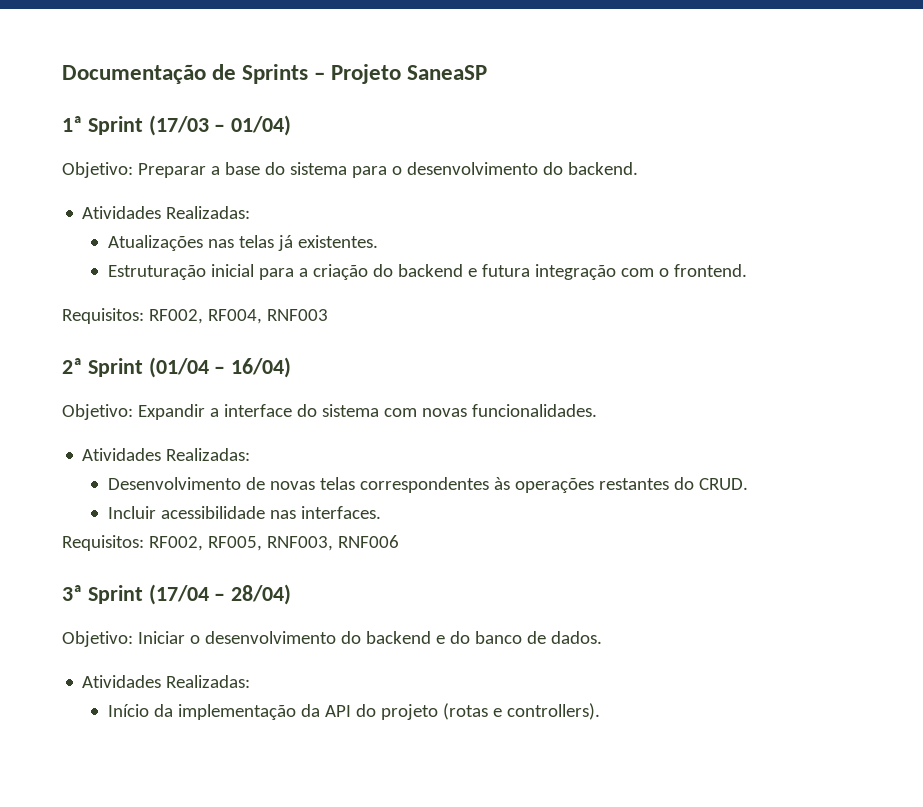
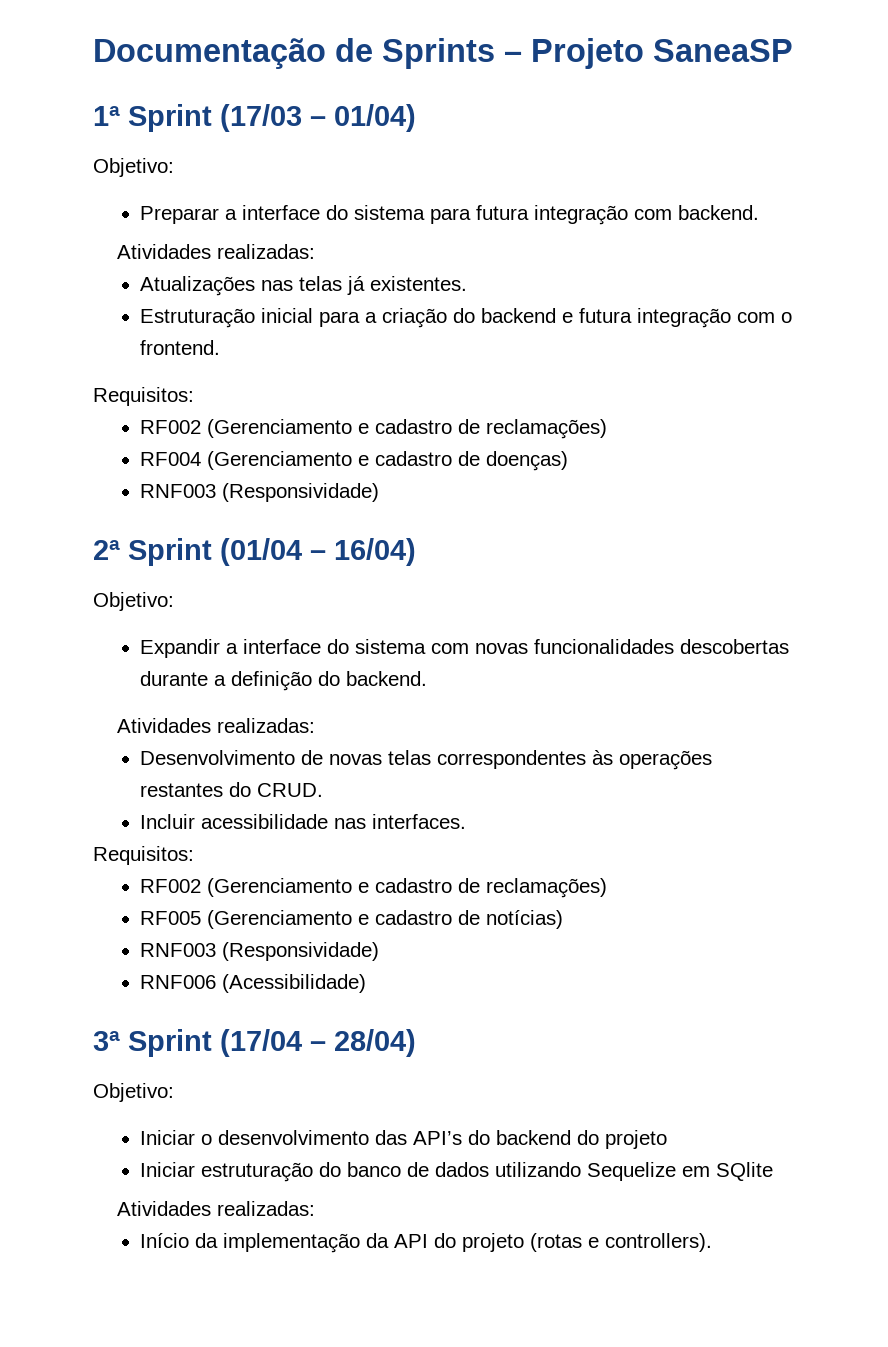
  1ª Sprint (17/03 – 01/04)
- Objetivo: Preparar a base do sistema para o desenvolvimento do backend.
- Atividades Realizadas:
+ Objetivo:
+ Preparar a interface do sistema para futura integração com backend.
+ Atividades realizadas:
  Estruturação inicial para a criação do backend e futura integração com o frontend.
- Requisitos: RF002, RF004, RNF003
+ Requisitos:
+ RF002 (Gerenciamento e cadastro de reclamações)
+ RF004 (Gerenciamento e cadastro de doenças)
+ RNF003 (Responsividade)
  2ª Sprint (01/04 – 16/04)
- Objetivo: Expandir a interface do sistema com novas funcionalidades.
- Atividades Realizadas:
+ Objetivo:
+ Expandir a interface do sistema com novas funcionalidades descobertas durante a definição do backend.
+ Atividades realizadas:
  Incluir acessibilidade nas interfaces.
- Requisitos: RF002, RF005, RNF003, RNF006
+ Requisitos:
+ RF002 (Gerenciamento e cadastro de reclamações)
+ RF005 (Gerenciamento e cadastro de notícias)
+ RNF003 (Responsividade)
+ RNF006 (Acessibilidade)
  3ª Sprint (17/04 – 28/04)
- Objetivo: Iniciar o desenvolvimento do backend e do banco de dados.
- Atividades Realizadas:
+ Objetivo:
+ Iniciar o desenvolvimento das API’s do backend do projeto
+ Iniciar estruturação do banco de dados utilizando Sequelize em SQlite
+ Atividades realizadas:

